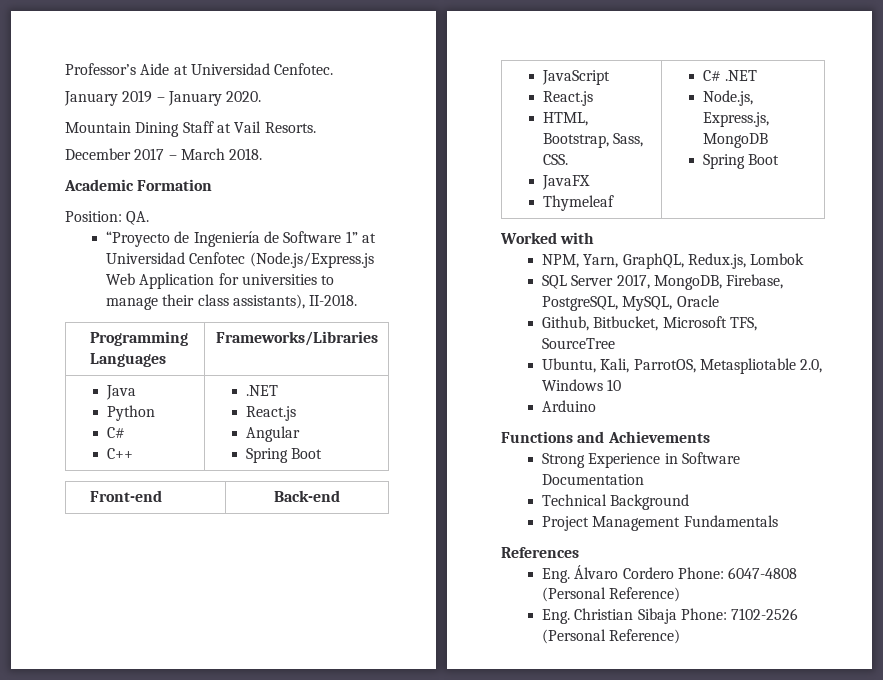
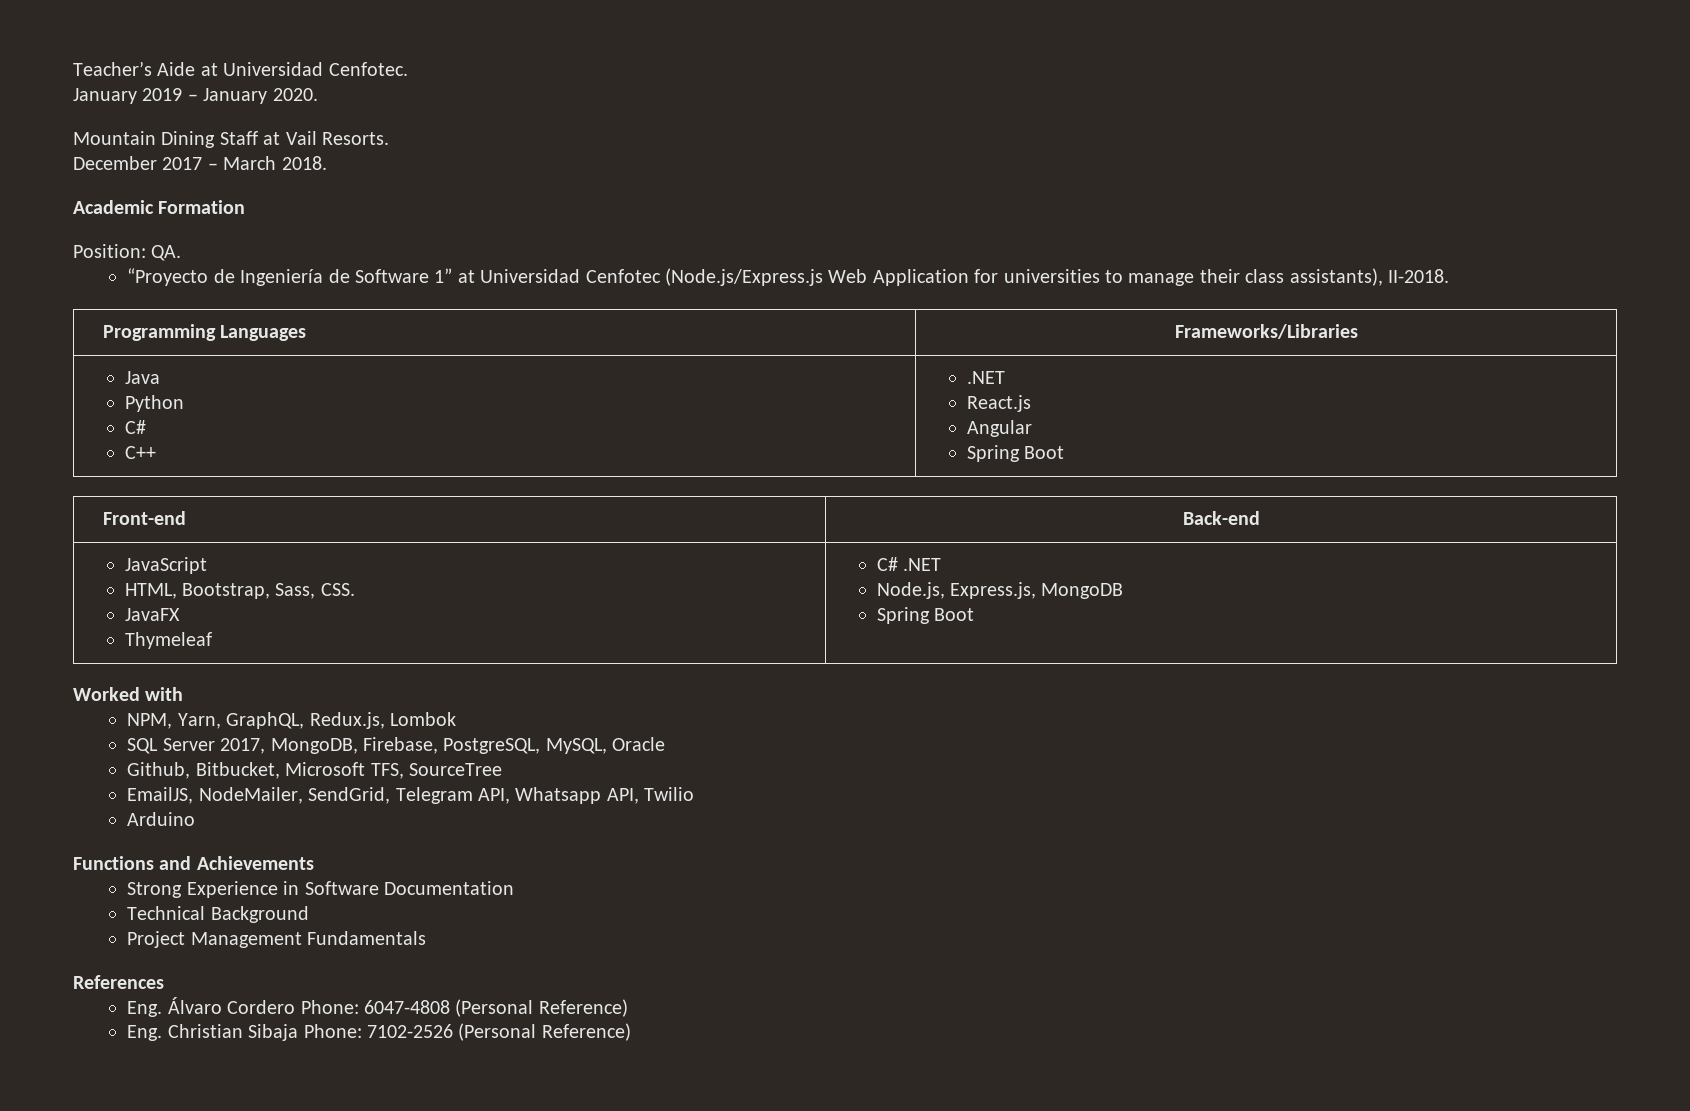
- Professor’s Aide at Universidad Cenfotec.
+ Teacher’s Aide at Universidad Cenfotec.
  JavaScript
- React.js
- Ubuntu, Kali, ParrotOS, Metaspliotable 2.0, Windows 10
+ EmailJS, NodeMailer, SendGrid, Telegram API, Whatsapp API, Twilio

